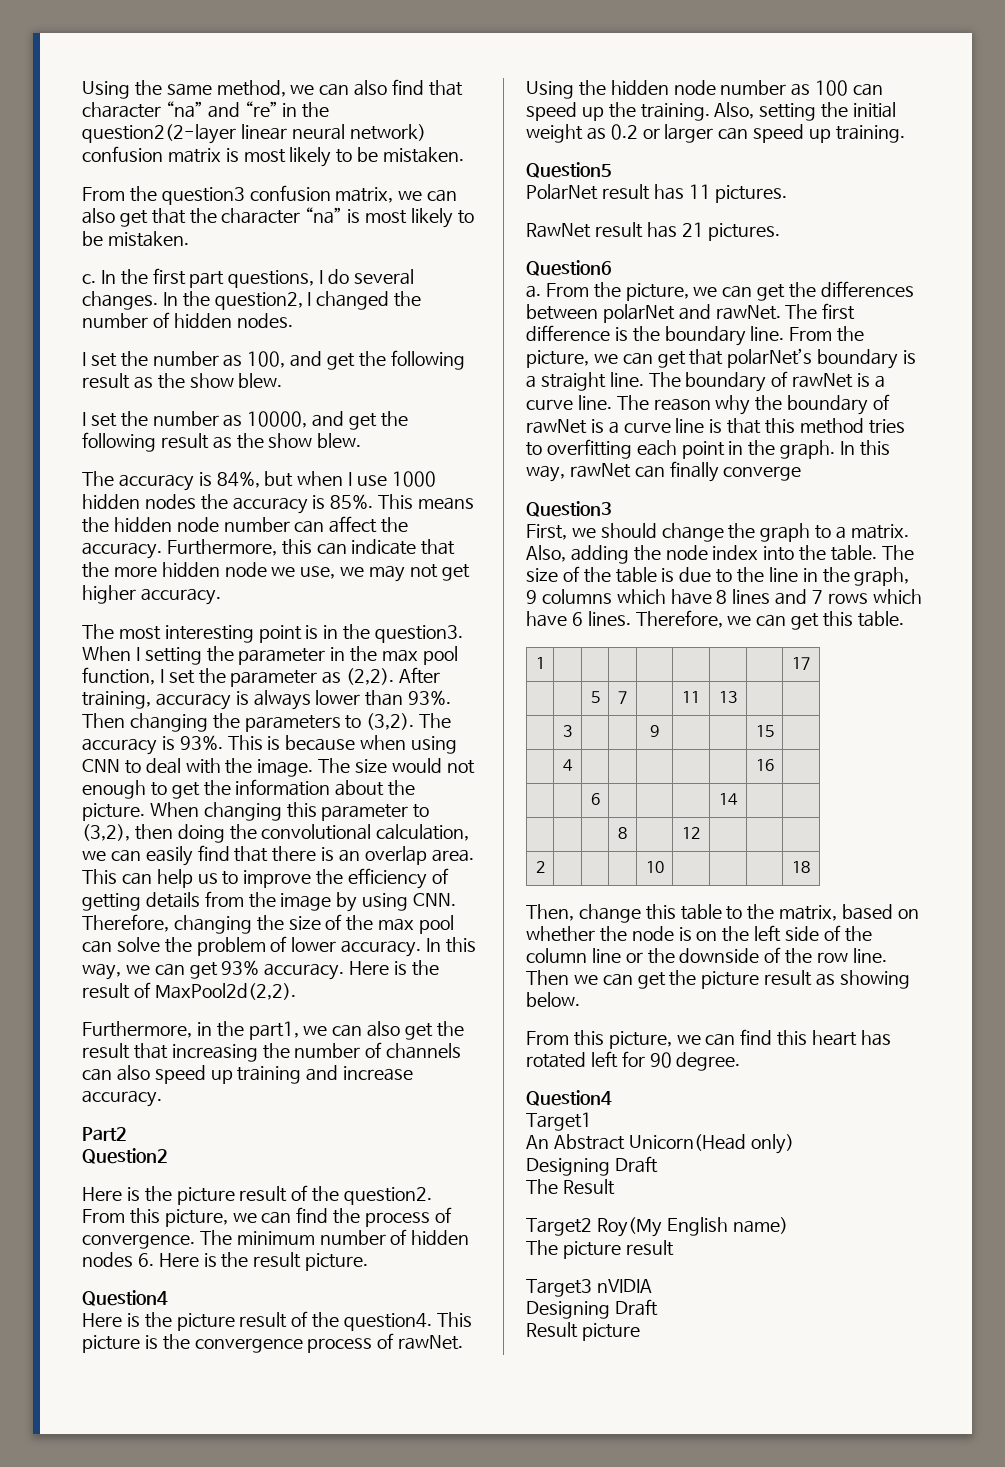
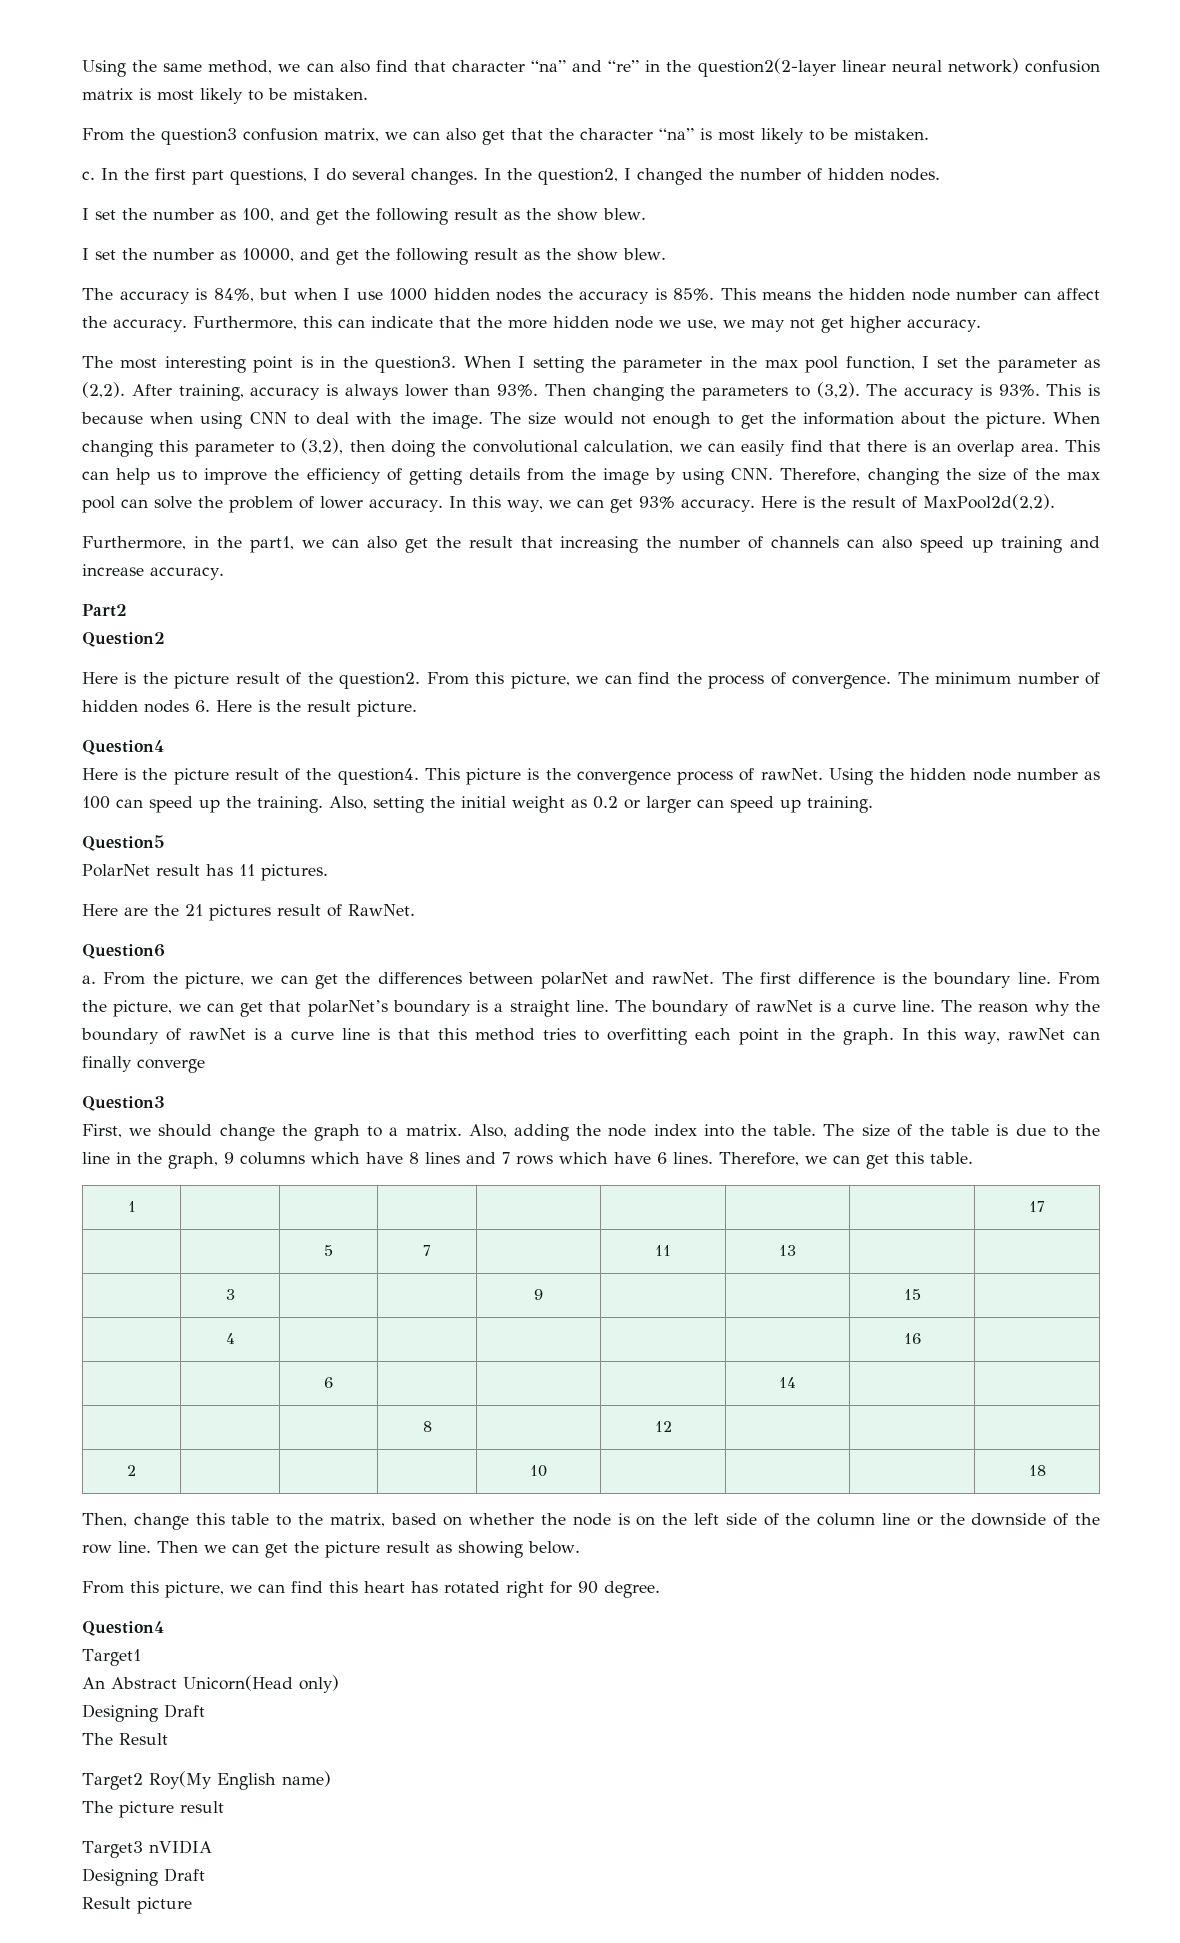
- RawNet result has 21 pictures.
+ Here are the 21 pictures result of RawNet.
- From this picture, we can find this heart has rotated left for 90 degree.
+ From this picture, we can find this heart has rotated right for 90 degree.

